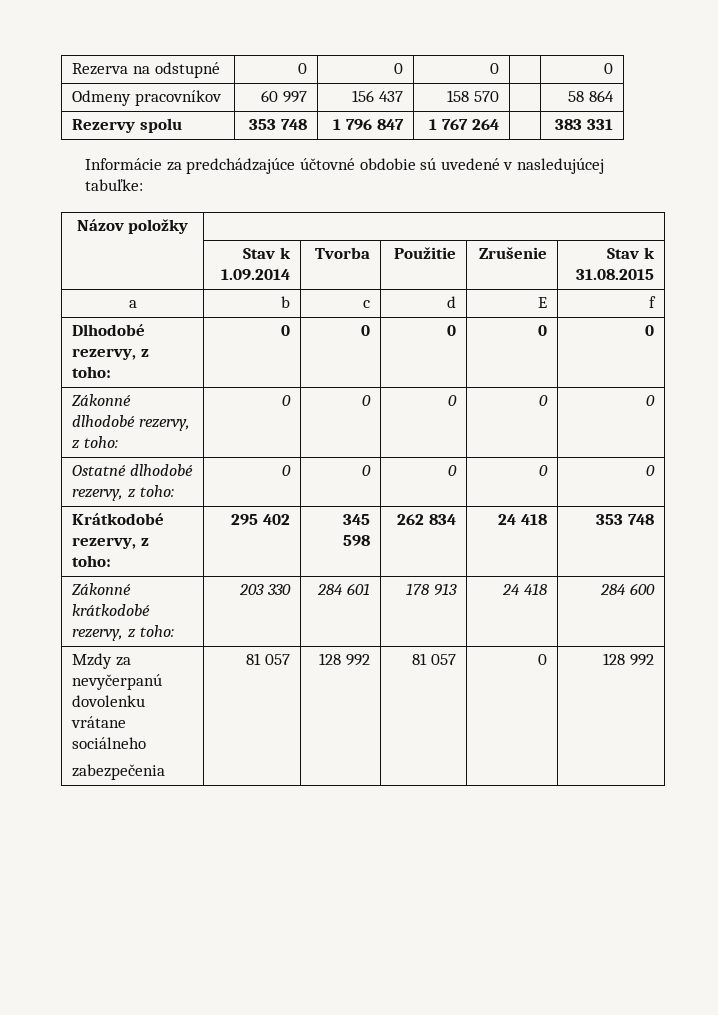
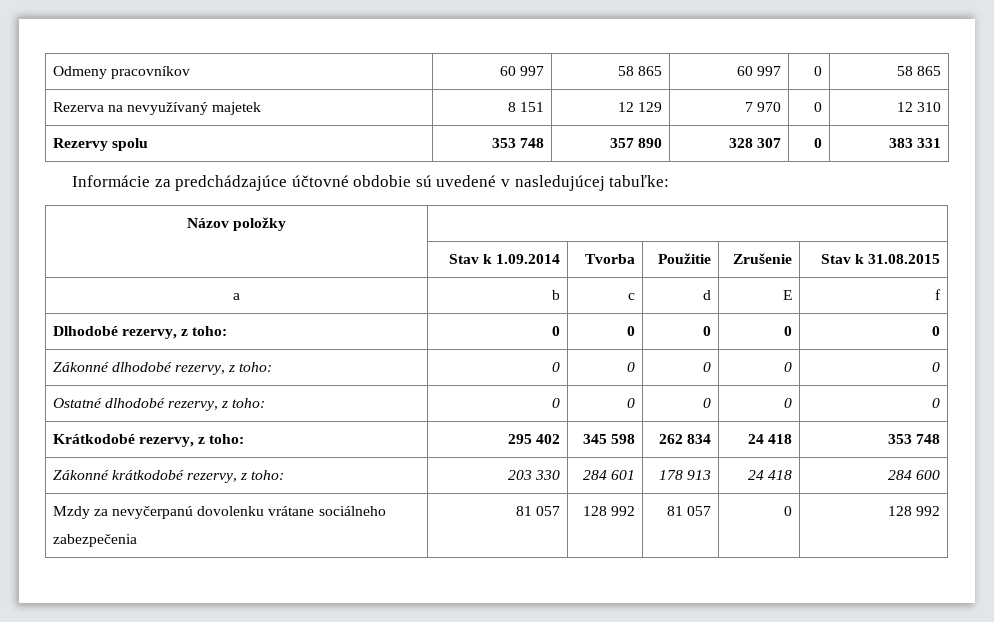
- Rezerva na odstupné | 0 | 0 | 0 | | 0
- Odmeny pracovníkov | 60 997 | 156 437 | 158 570 | | 58 864
- Rezervy spolu | 353 748 | 1 796 847 | 1 767 264 | | 383 331
+ Odmeny pracovníkov | 60 997 | 58 865 | 60 997 | 0 | 58 865
+ Rezerva na nevyužívaný majetek | 8 151 | 12 129 | 7 970 | 0 | 12 310
+ Rezervy spolu | 353 748 | 357 890 | 328 307 | 0 | 383 331

